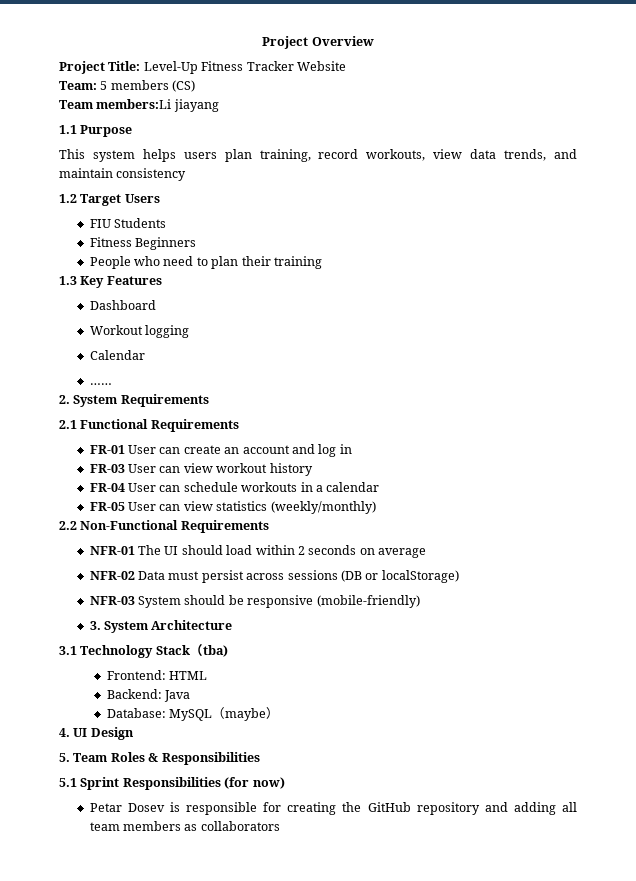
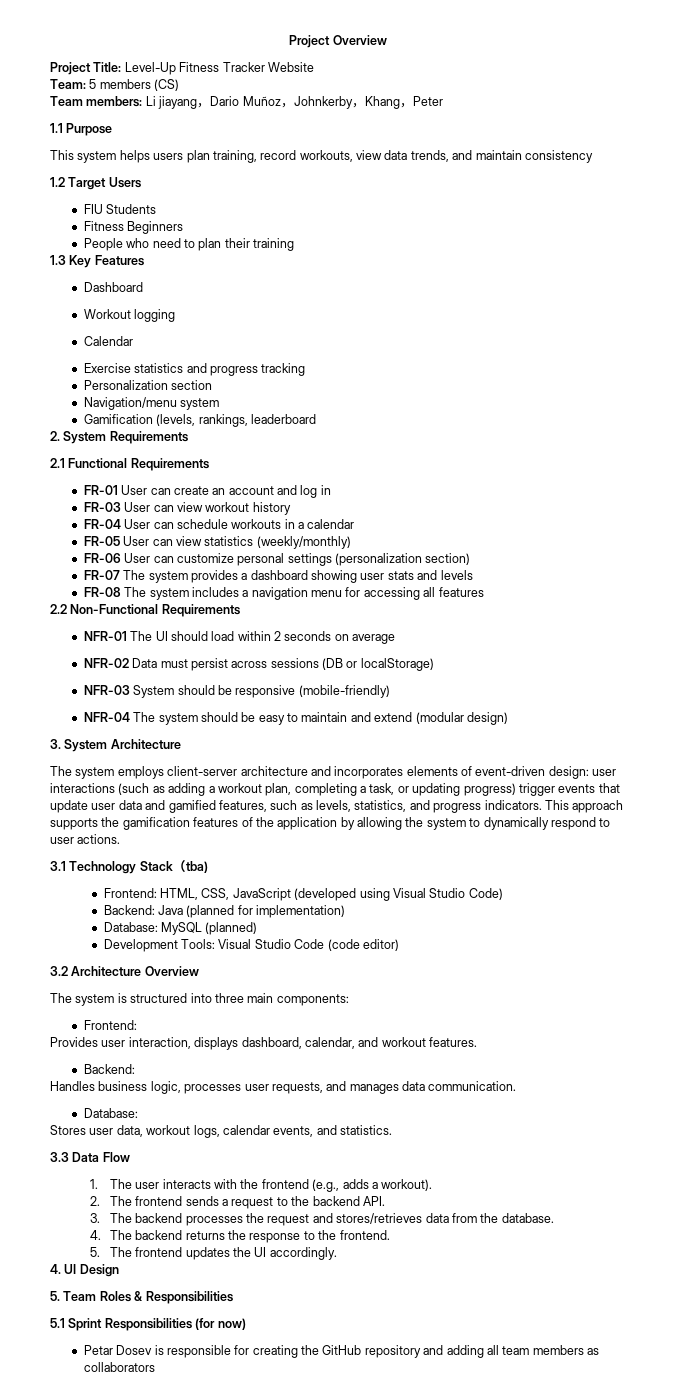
- Team members:Li jiayang
+ Team members: Li jiayang，Dario Muñoz，Johnkerby，Khang，Peter
- ……
+ Exercise statistics and progress tracking
+ Personalization section
+ Navigation/menu system
+ Gamification (levels, rankings, leaderboard
+ FR-06 User can customize personal settings (personalization section)
+ FR-07 The system provides a dashboard showing user stats and levels
+ FR-08 The system includes a navigation menu for accessing all features
+ NFR-04 The system should be easy to maintain and extend (modular design)
  3. System Architecture
+ The system employs client-server architecture and incorporates elements of event-driven design: user interactions (such as adding a workout plan, completing a task, or updating progress) trigger events that update user data and gamified features, such as levels, statistics, and progress indicators. This approach supports the gamification features of the application by allowing the system to dynamically respond to user actions.
- Frontend: HTML
+ Frontend: HTML, CSS, JavaScript (developed using Visual Studio Code)
- Backend: Java
+ Backend: Java (planned for implementation)
- Database: MySQL（maybe）
+ Database: MySQL (planned)
+ Development Tools: Visual Studio Code (code editor)
+ 3.2 Architecture Overview
+ The system is structured into three main components:
+ Frontend:
+ Provides user interaction, displays dashboard, calendar, and workout features.
+ Backend:
+ Handles business logic, processes user requests, and manages data communication.
+ Database:
+ Stores user data, workout logs, calendar events, and statistics.
+ 3.3 Data Flow
+ 1. The user interacts with the frontend (e.g., adds a workout).
+ 2. The frontend sends a request to the backend API.
+ 3. The backend processes the request and stores/retrieves data from the database.
+ 4. The backend returns the response to the frontend.
+ 5. The frontend updates the UI accordingly.

